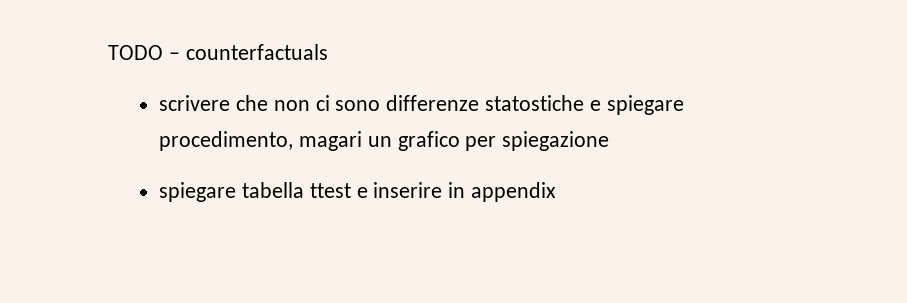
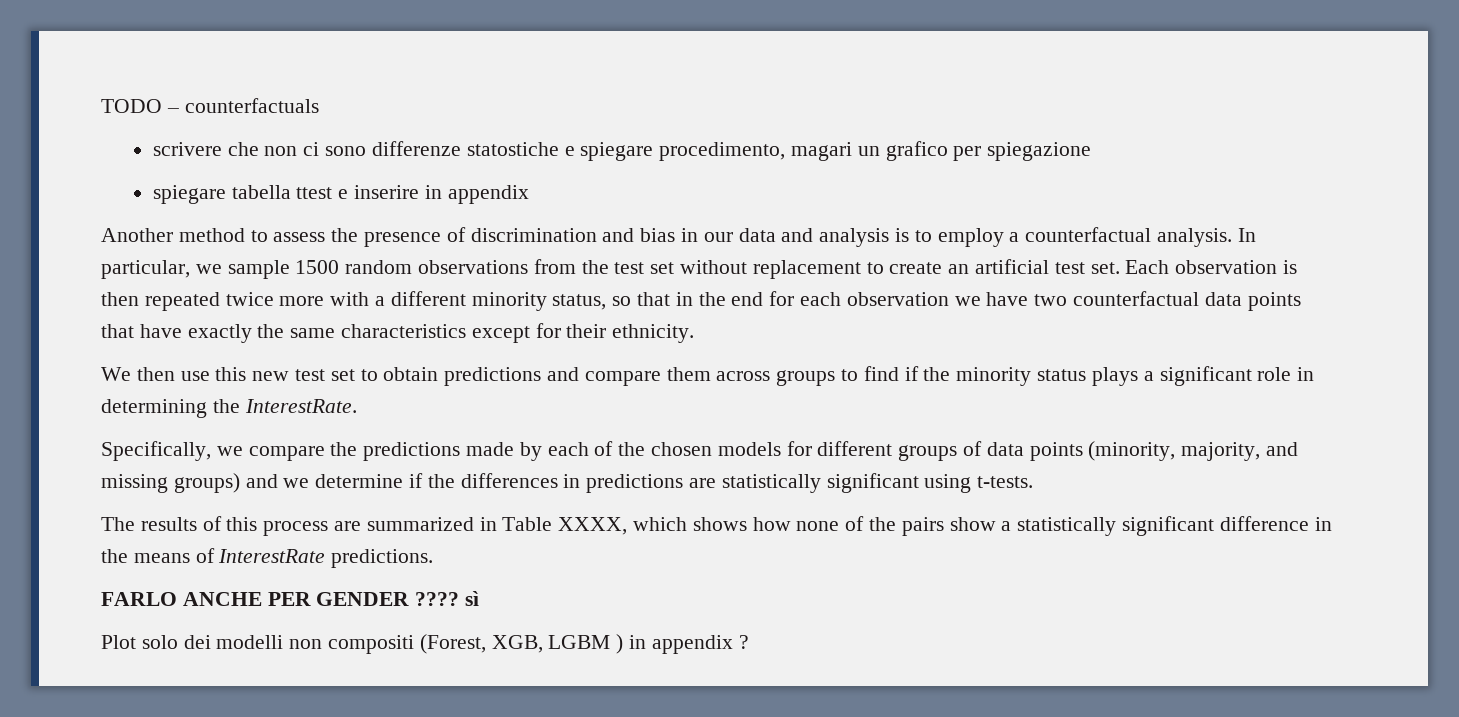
+ Another method to assess the presence of discrimination and bias in our data and analysis is to employ a counterfactual analysis. In particular, we sample 1500 random observations from the test set without replacement to create an artificial test set. Each observation is then repeated twice more with a different minority status, so that in the end for each observation we have two counterfactual data points that have exactly the same characteristics except for their ethnicity.
+ We then use this new test set to obtain predictions and compare them across groups to find if the minority status plays a significant role in determining the InterestRate.
+ Specifically, we compare the predictions made by each of the chosen models for different groups of data points (minority, majority, and missing groups) and we determine if the differences in predictions are statistically significant using t-tests.
+ The results of this process are summarized in Table XXXX, which shows how none of the pairs show a statistically significant difference in the means of InterestRate predictions.
+ FARLO ANCHE PER GENDER ???? sì
+ Plot solo dei modelli non compositi (Forest, XGB, LGBM ) in appendix ?

